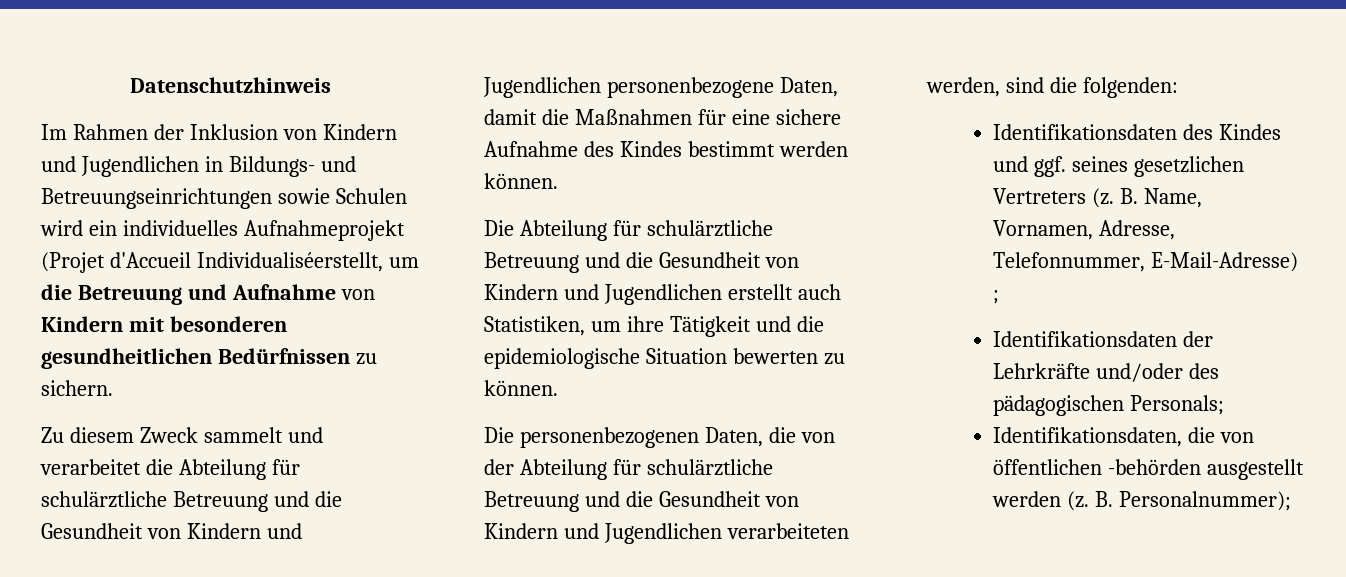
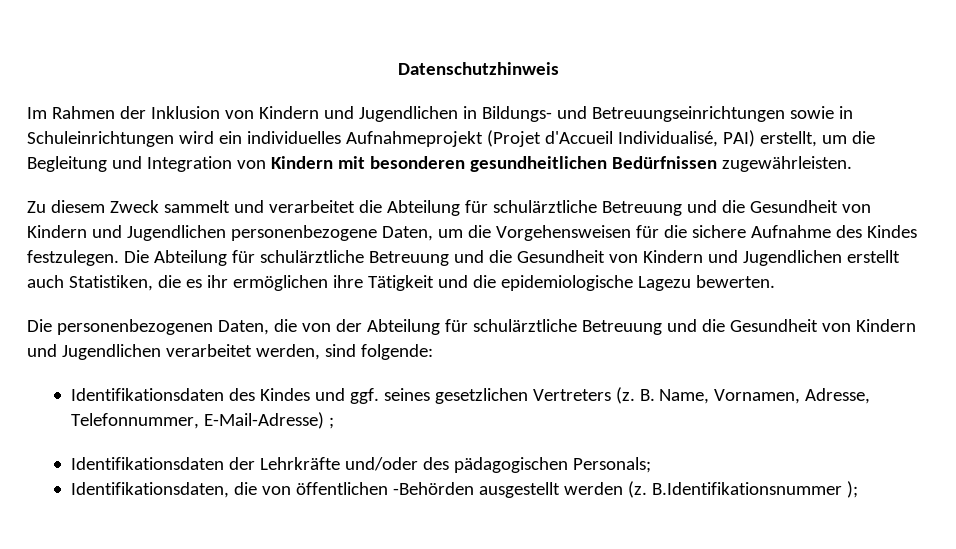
- Im Rahmen der Inklusion von Kindern und Jugendlichen in Bildungs- und Betreuungseinrichtungen sowie Schulen wird ein individuelles Aufnahmeprojekt (Projet d'Accueil Individualiséerstellt, um die Betreuung und Aufnahme von Kindern mit besonderen gesundheitlichen Bedürfnissen zu sichern.
+ Im Rahmen der Inklusion von Kindern und Jugendlichen in Bildungs- und Betreuungseinrichtungen sowie in Schuleinrichtungen wird ein individuelles Aufnahmeprojekt (Projet d'Accueil Individualisé, PAI) erstellt, um die Begleitung und Integration von Kindern mit besonderen gesundheitlichen Bedürfnissen zugewährleisten.
- Zu diesem Zweck sammelt und verarbeitet die Abteilung für schulärztliche Betreuung und die Gesundheit von Kindern und Jugendlichen personenbezogene Daten, damit die Maßnahmen für eine sichere Aufnahme des Kindes bestimmt werden können.
- Die Abteilung für schulärztliche Betreuung und die Gesundheit von Kindern und Jugendlichen erstellt auch Statistiken, um ihre Tätigkeit und die epidemiologische Situation bewerten zu können.
+ Zu diesem Zweck sammelt und verarbeitet die Abteilung für schulärztliche Betreuung und die Gesundheit von Kindern und Jugendlichen personenbezogene Daten, um die Vorgehensweisen für die sichere Aufnahme des Kindes festzulegen. Die Abteilung für schulärztliche Betreuung und die Gesundheit von Kindern und Jugendlichen erstellt auch Statistiken, die es ihr ermöglichen ihre Tätigkeit und die epidemiologische Lagezu bewerten.
- Die personenbezogenen Daten, die von der Abteilung für schulärztliche Betreuung und die Gesundheit von Kindern und Jugendlichen verarbeiteten werden, sind die folgenden:
+ Die personenbezogenen Daten, die von der Abteilung für schulärztliche Betreuung und die Gesundheit von Kindern und Jugendlichen verarbeitet werden, sind folgende:
- Identifikationsdaten, die von öffentlichen -behörden ausgestellt werden (z.
+ Identifikationsdaten, die von öffentlichen -Behörden ausgestellt werden (z.
- B. Personalnummer);
+ B.Identifikationsnummer );

